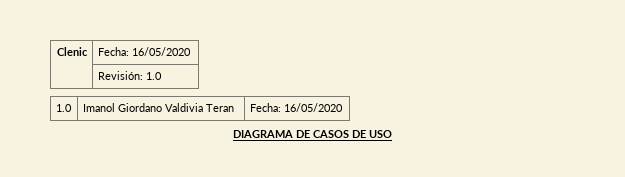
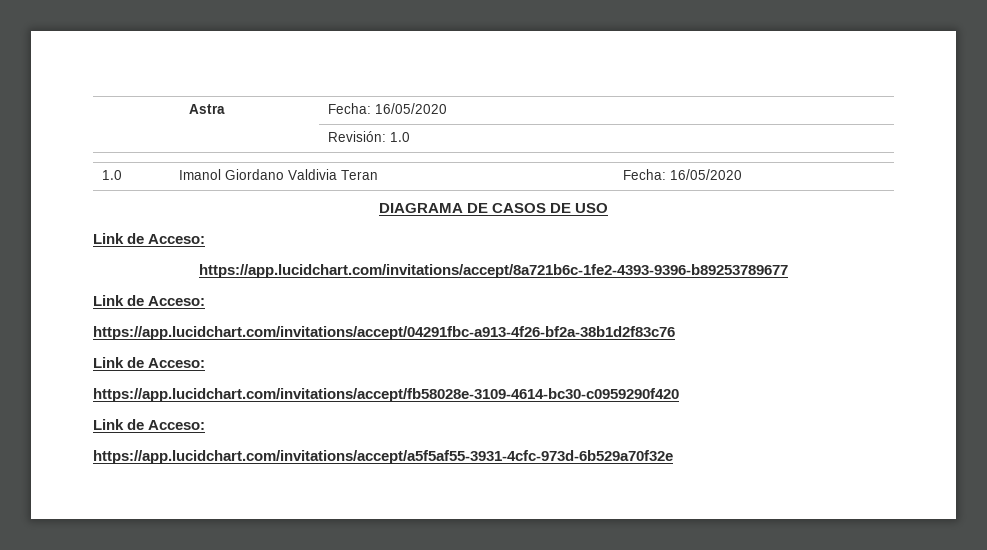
- Clenic | Fecha: 16/05/2020
+ Astra | Fecha: 16/05/2020
  DIAGRAMA DE CASOS DE USO
+ Link de Acceso:
+ https://app.lucidchart.com/invitations/accept/8a721b6c-1fe2-4393-9396-b89253789677
+ Link de Acceso:
+ https://app.lucidchart.com/invitations/accept/04291fbc-a913-4f26-bf2a-38b1d2f83c76
+ Link de Acceso:
+ https://app.lucidchart.com/invitations/accept/fb58028e-3109-4614-bc30-c0959290f420
+ Link de Acceso:
+ https://app.lucidchart.com/invitations/accept/a5f5af55-3931-4cfc-973d-6b529a70f32e

